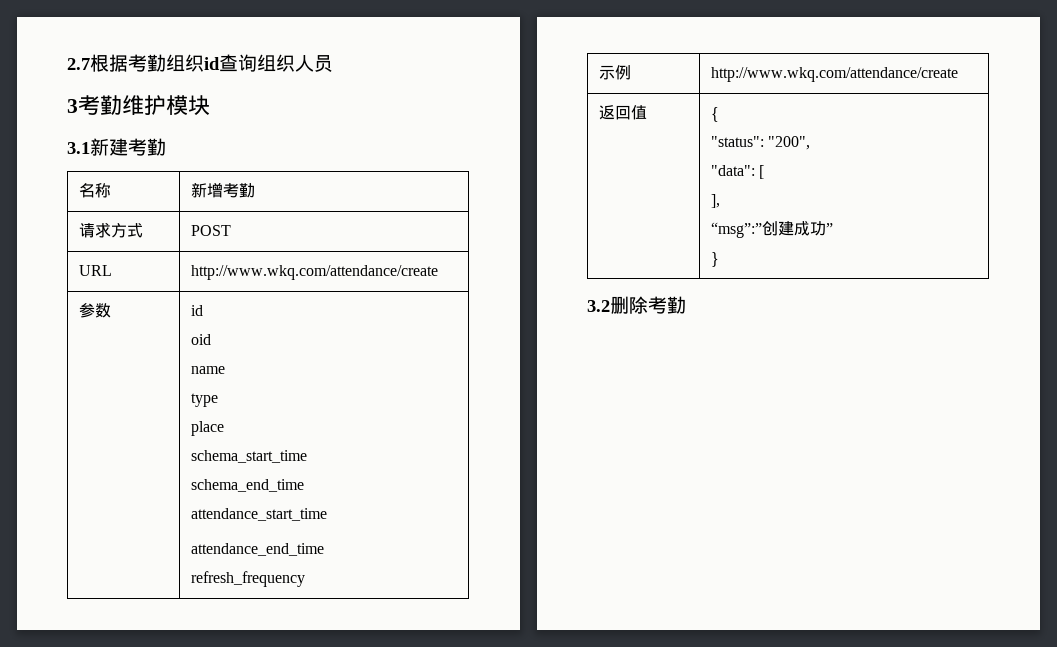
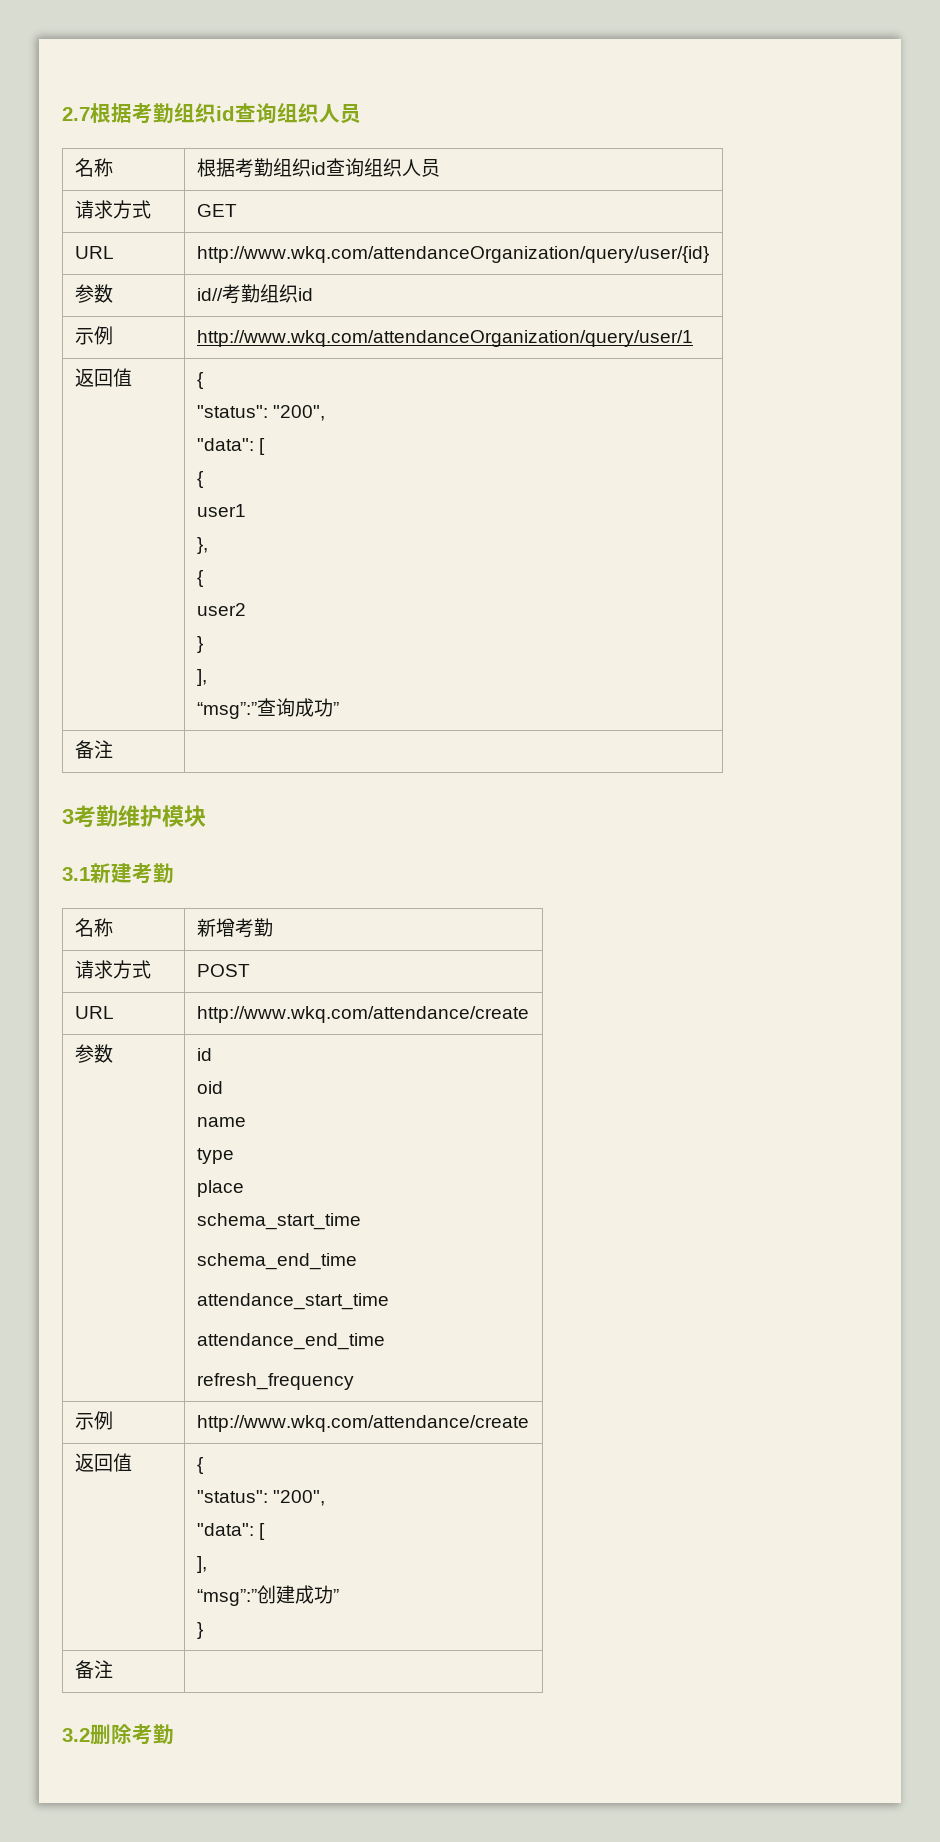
+ 名称 | 根据考勤组织id查询组织人员
+ 请求方式 | GET
+ URL | http://www.wkq.com/attendanceOrganization/query/user/{id}
+ 参数 | id//考勤组织id
+ 示例 | http://www.wkq.com/attendanceOrganization/query/user/1
+ 返回值 | {
+ "status": "200",
+ "data": [
+ {
+ user1
+ },
+ {
+ user2
+ }
+ ],
+ “msg”:”查询成功”
+ 备注 |
  示例 | http://www.wkq.com/attendance/create
  返回值 | {
  "status": "200",
  "data": [
  ],
  “msg”:”创建成功”
  }
+ 备注 |

